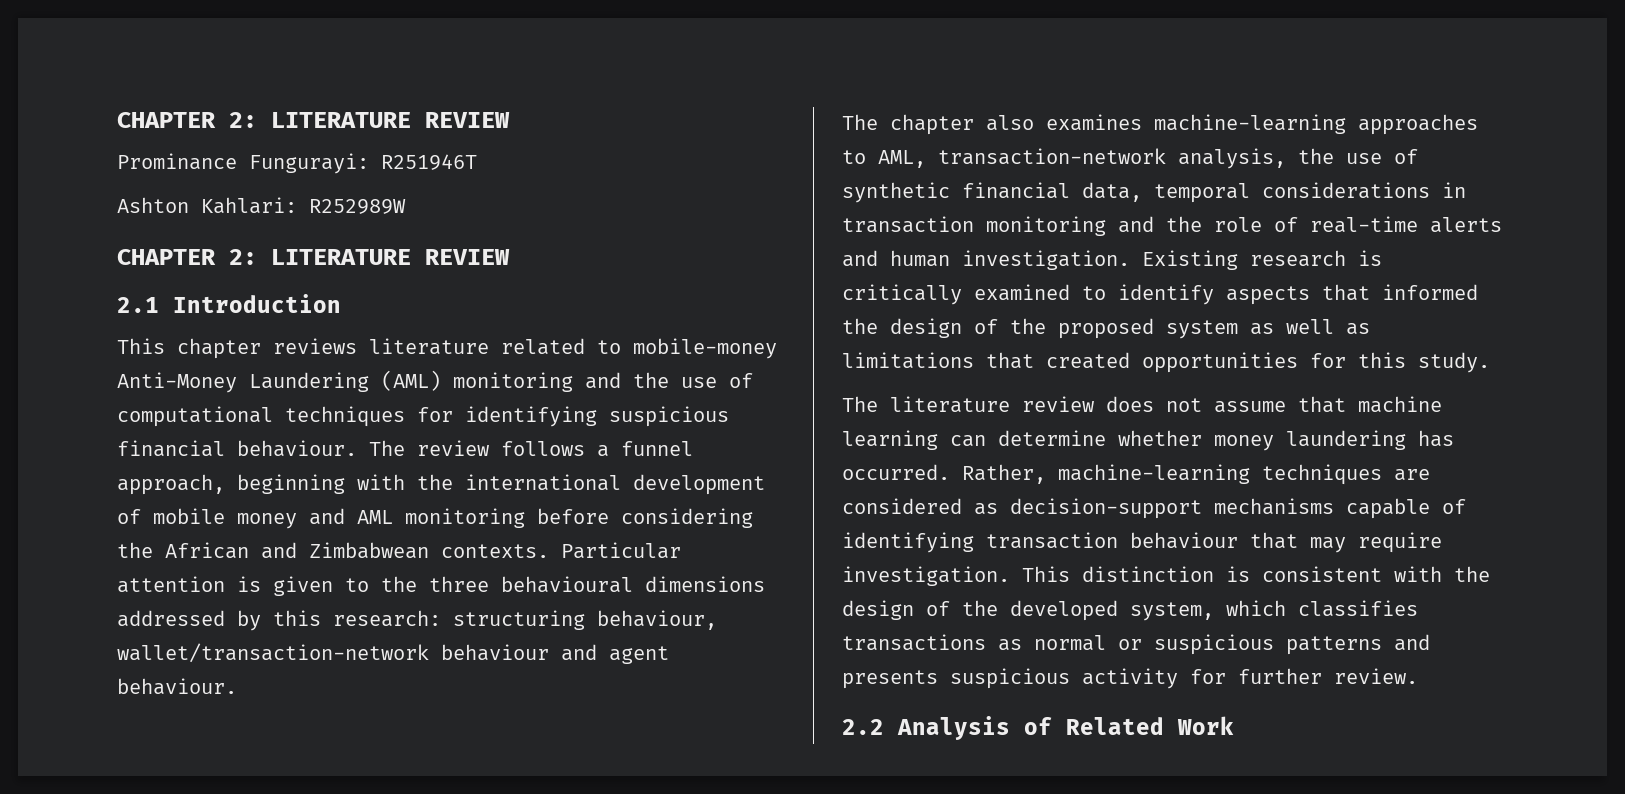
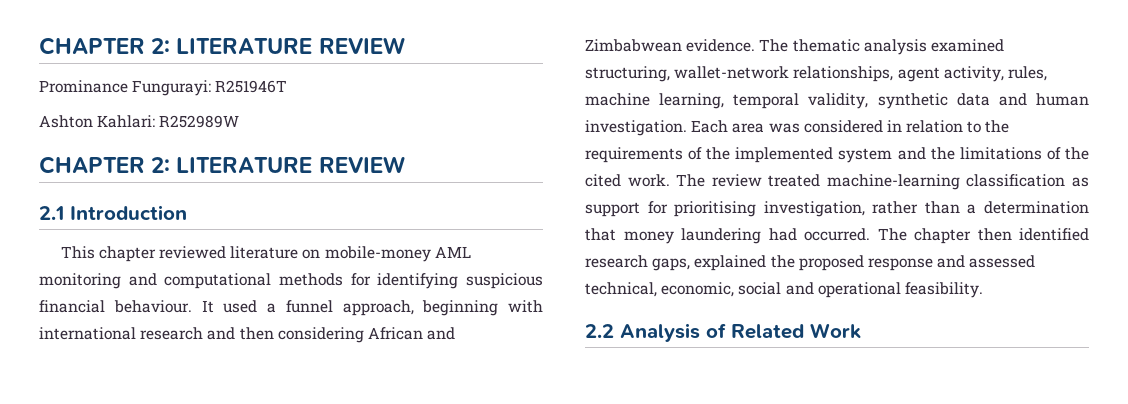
- This chapter reviews literature related to mobile-money Anti-Money Laundering (AML) monitoring and the use of computational techniques for identifying suspicious financial behaviour.
+ This chapter reviewed literature on mobile-money AML monitoring and computational methods for identifying suspicious financial behaviour.
- The review follows a funnel approach, beginning with the international development of mobile money and AML monitoring before considering the African and Zimbabwean contexts. Particular attention is given to the three behavioural dimensions addressed by this research: structuring behaviour, wallet/transaction-network behaviour and agent behaviour.
- The chapter also examines machine-learning approaches to AML, transaction-network analysis, the use of synthetic financial data, temporal considerations in transaction monitoring and the role of real-time alerts and human investigation. Existing research is critically examined to identify aspects that informed the design of the proposed system as well as limitations that created opportunities for this study.
- The literature review does not assume that machine learning can determine whether money laundering has occurred. Rather, machine-learning techniques are considered as decision-support mechanisms capable of identifying transaction behaviour that may require investigation. This distinction is consistent with the design of the developed system, which classifies transactions as normal or suspicious patterns and presents suspicious activity for further review.
+ It used a funnel approach, beginning with international research and then considering African and Zimbabwean evidence. The thematic analysis examined structuring, wallet-network relationships, agent activity, rules, machine learning, temporal validity, synthetic data and human investigation. Each area was considered in relation to the requirements of the implemented system and the limitations of the cited work. The review treated machine-learning classification as support for prioritising investigation, rather than a determination that money laundering had occurred. The chapter then identified research gaps, explained the proposed response and assessed technical, economic, social and operational feasibility.

